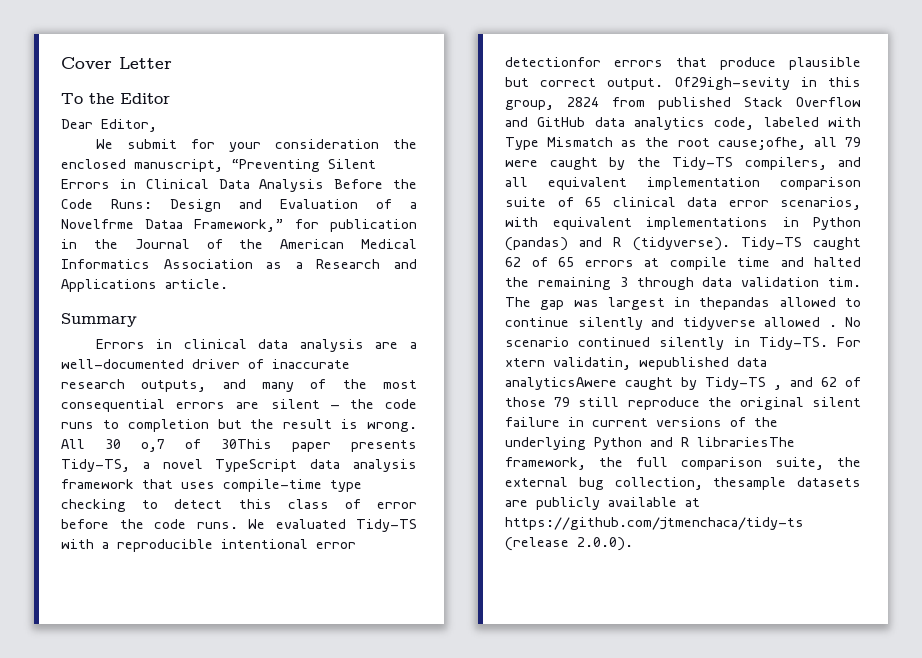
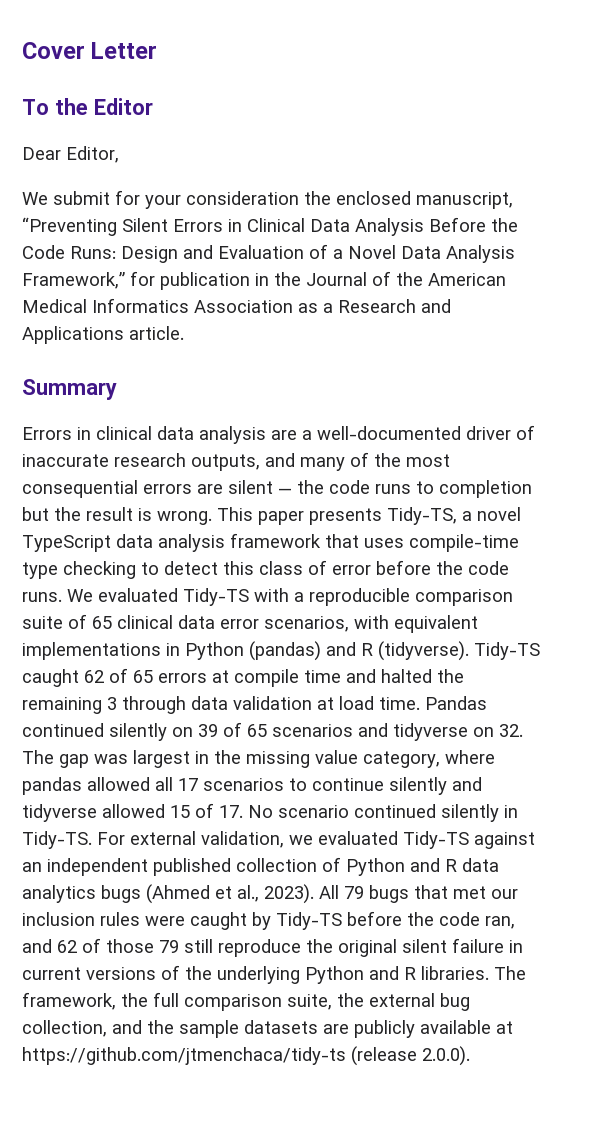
- We submit for your consideration the enclosed manuscript, “Preventing Silent Errors in Clinical Data Analysis Before the Code Runs: Design and Evaluation of a Novelfrme Dataa Framework,” for publication in the Journal of the American Medical Informatics Association as a Research and Applications article.
+ We submit for your consideration the enclosed manuscript, “Preventing Silent Errors in Clinical Data Analysis Before the Code Runs: Design and Evaluation of a Novel Data Analysis Framework,” for publication in the Journal of the American Medical Informatics Association as a Research and Applications article.
- All 30 o,7 of 30This paper presents Tidy-TS, a novel TypeScript data analysis framework that uses compile-time type checking to detect this class of error before the code runs.
+ This paper presents Tidy-TS, a novel TypeScript data analysis framework that uses compile-time type checking to detect this class of error before the code runs.
- We evaluated Tidy-TS with a reproducible intentional error detectionfor errors that produce plausible but correct output. Of29igh-sevity in this group, 2824 from published Stack Overflow and GitHub data analytics code, labeled with Type Mismatch as the root cause;ofhe, all 79 were caught by the Tidy-TS compilers, and all equivalent implementation comparison suite of 65 clinical data error scenarios, with equivalent implementations in Python (pandas) and R (tidyverse).
+ We evaluated Tidy-TS with a reproducible comparison suite of 65 clinical data error scenarios, with equivalent implementations in Python (pandas) and R (tidyverse).
- Tidy-TS caught 62 of 65 errors at compile time and halted the remaining 3 through data validation tim. The gap was largest in thepandas allowed to continue silently and tidyverse allowed . No scenario continued silently in Tidy-TS.
+ Tidy-TS caught 62 of 65 errors at compile time and halted the remaining 3 through data validation at load time. Pandas continued silently on 39 of 65 scenarios and tidyverse on 32. The gap was largest in the missing value category, where pandas allowed all 17 scenarios to continue silently and tidyverse allowed 15 of 17. No scenario continued silently in Tidy-TS.
- For xtern validatin, wepublished data analyticsAwere caught by Tidy-TS , and 62 of those 79 still reproduce the original silent failure in current versions of the underlying Python and R librariesThe framework, the full comparison suite, the external bug collection, thesample datasets are publicly available at https://github.com/jtmenchaca/tidy-ts (release 2.0.0).
+ For external validation, we evaluated Tidy-TS against an independent published collection of Python and R data analytics bugs (Ahmed et al., 2023). All 79 bugs that met our inclusion rules were caught by Tidy-TS before the code ran, and 62 of those 79 still reproduce the original silent failure in current versions of the underlying Python and R libraries. The framework, the full comparison suite, the external bug collection, and the sample datasets are publicly available at https://github.com/jtmenchaca/tidy-ts (release 2.0.0).

